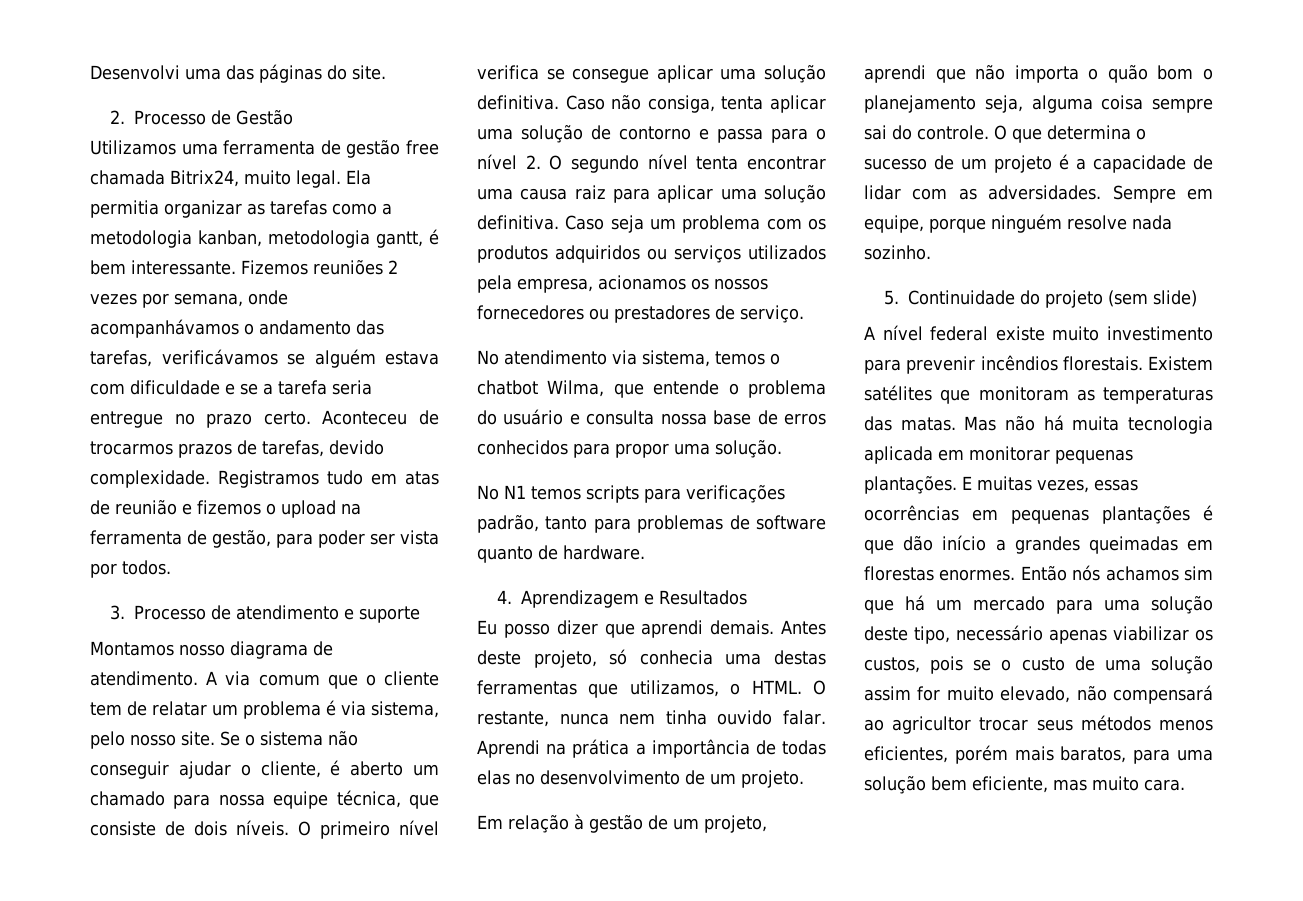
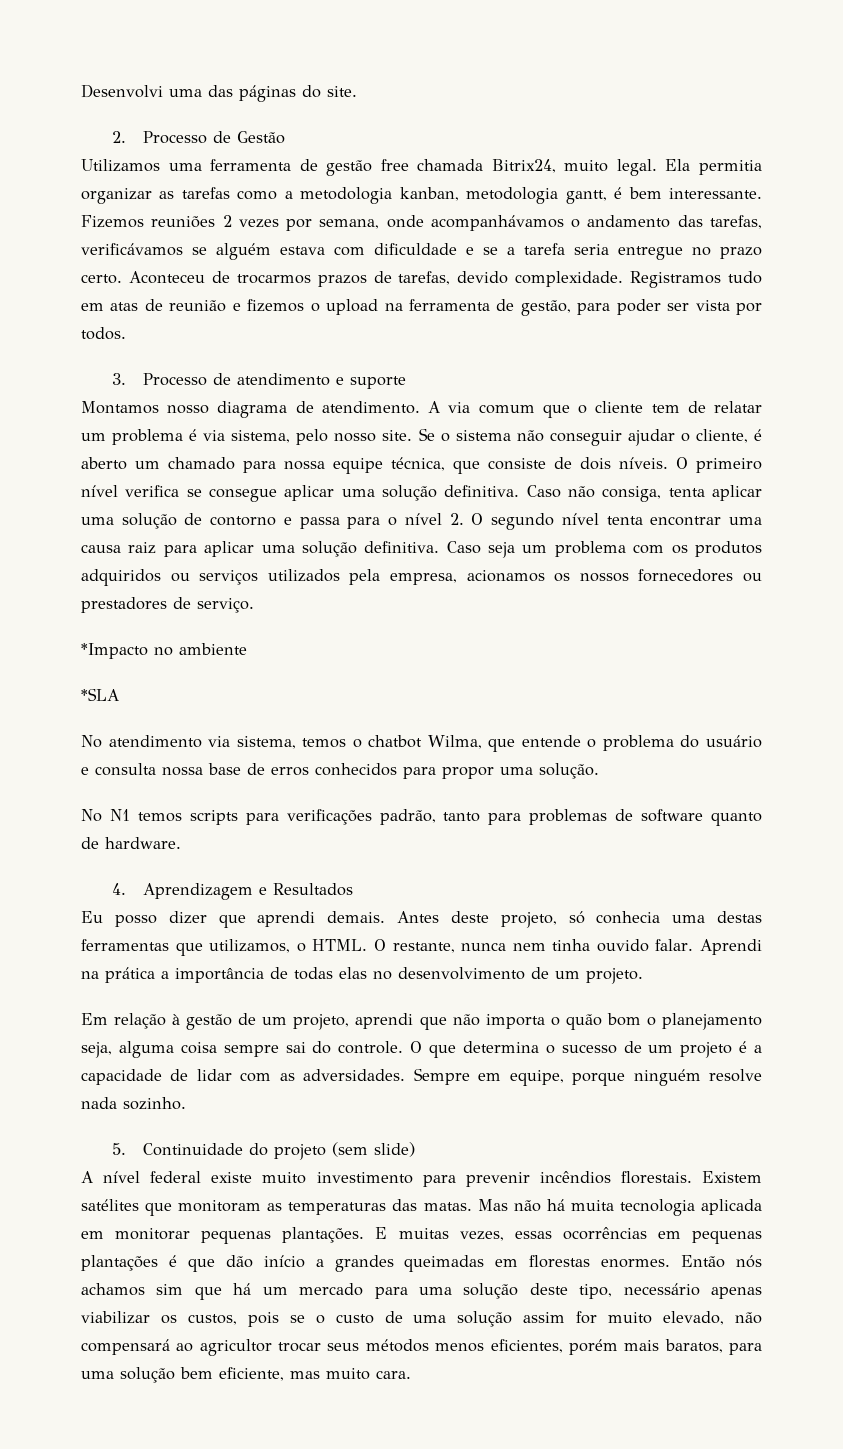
+ *Impacto no ambiente
+ *SLA

